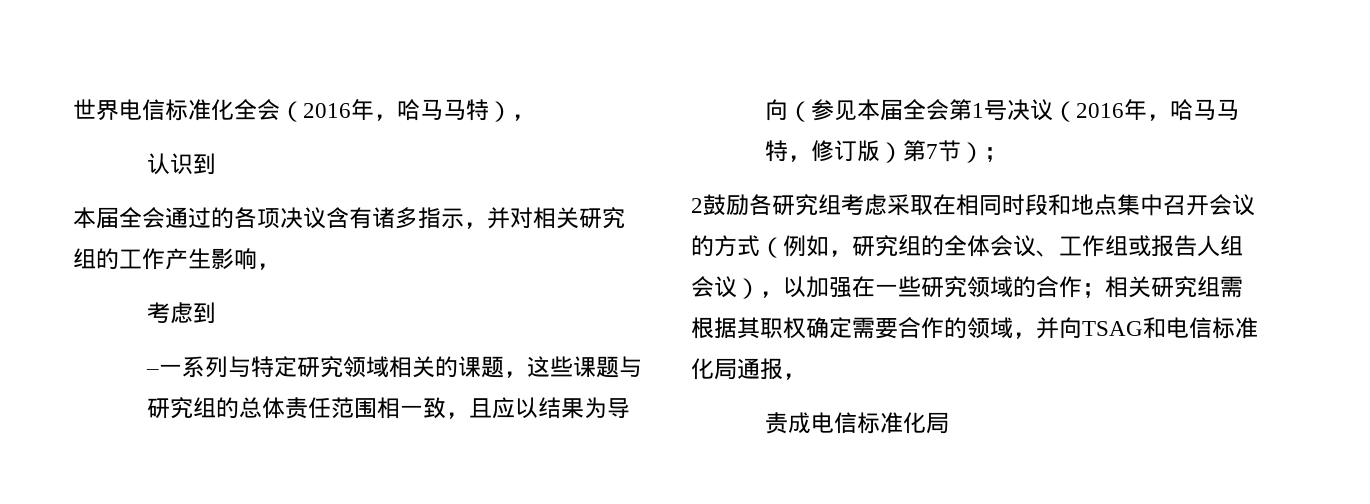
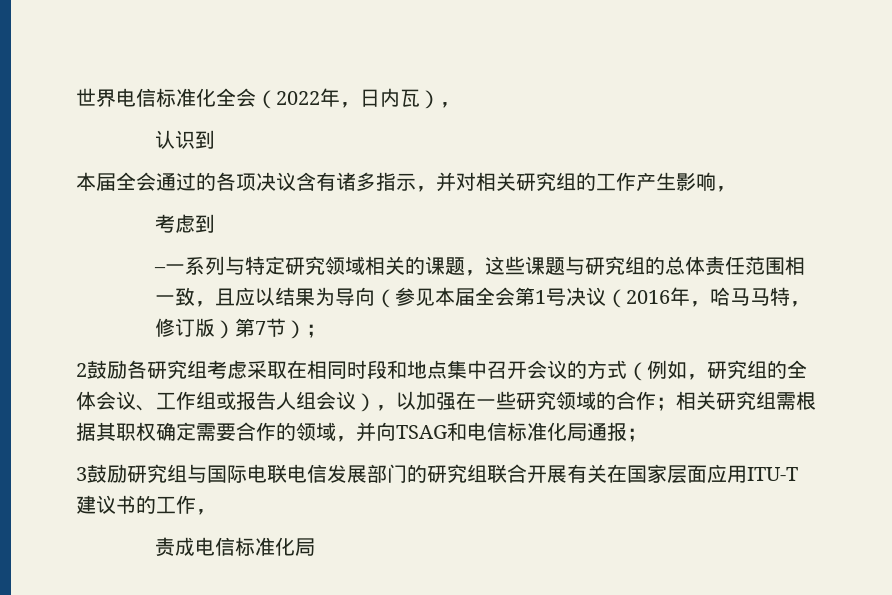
- 世界电信标准化全会（2016年，哈马马特），
+ 世界电信标准化全会（2022年，日内瓦），
- 2鼓励各研究组考虑采取在相同时段和地点集中召开会议的方式（例如，研究组的全体会议、工作组或报告人组会议），以加强在一些研究领域的合作；相关研究组需根据其职权确定需要合作的领域，并向TSAG和电信标准化局通报，
+ 2鼓励各研究组考虑采取在相同时段和地点集中召开会议的方式（例如，研究组的全体会议、工作组或报告人组会议），以加强在一些研究领域的合作；相关研究组需根据其职权确定需要合作的领域，并向TSAG和电信标准化局通报；
+ 3鼓励研究组与国际电联电信发展部门的研究组联合开展有关在国家层面应用ITU-T建议书的工作，

